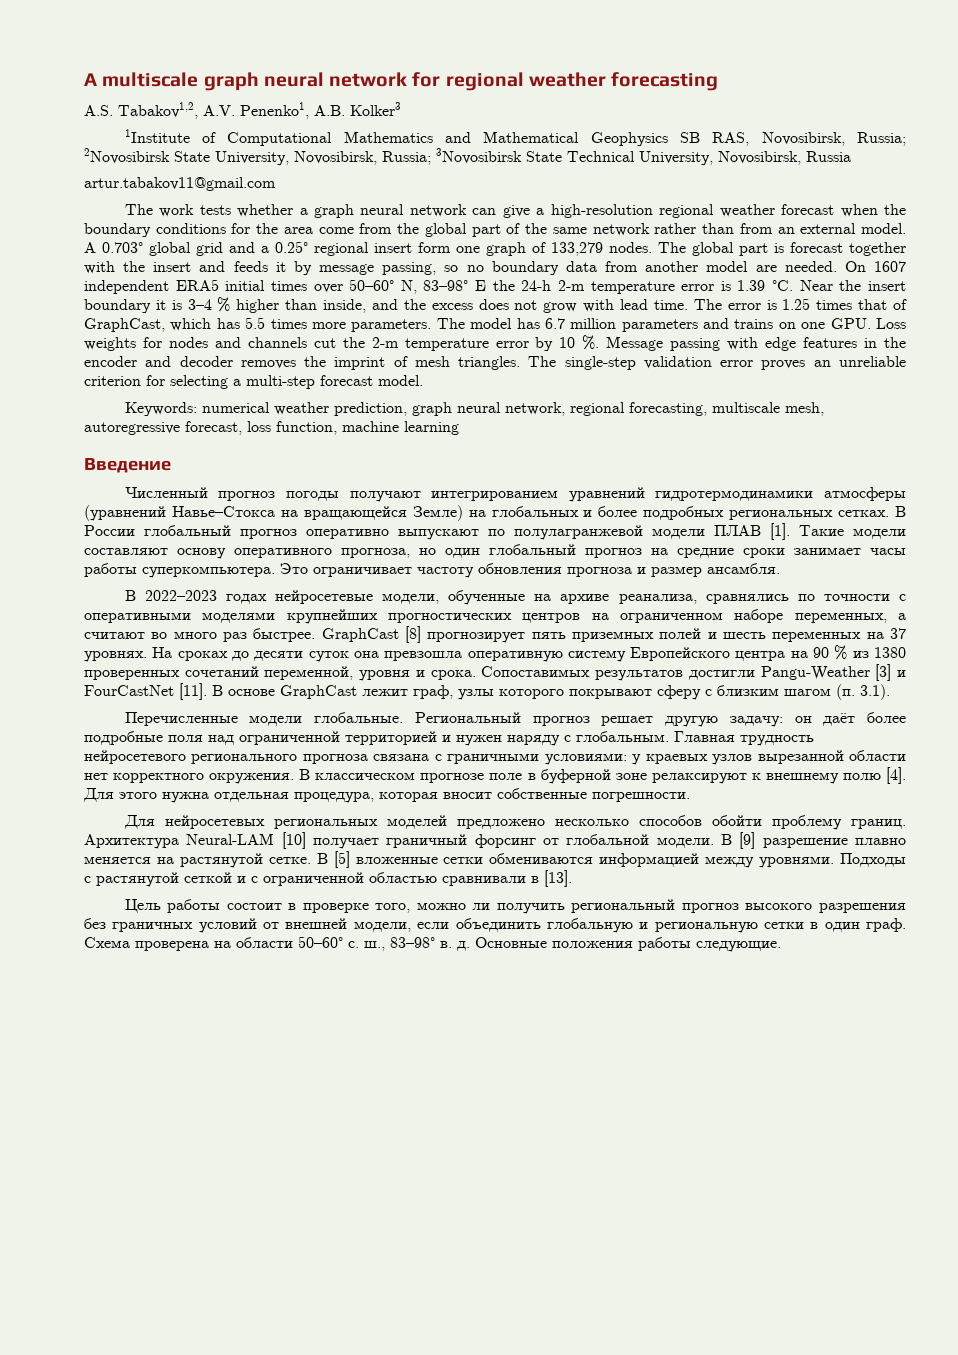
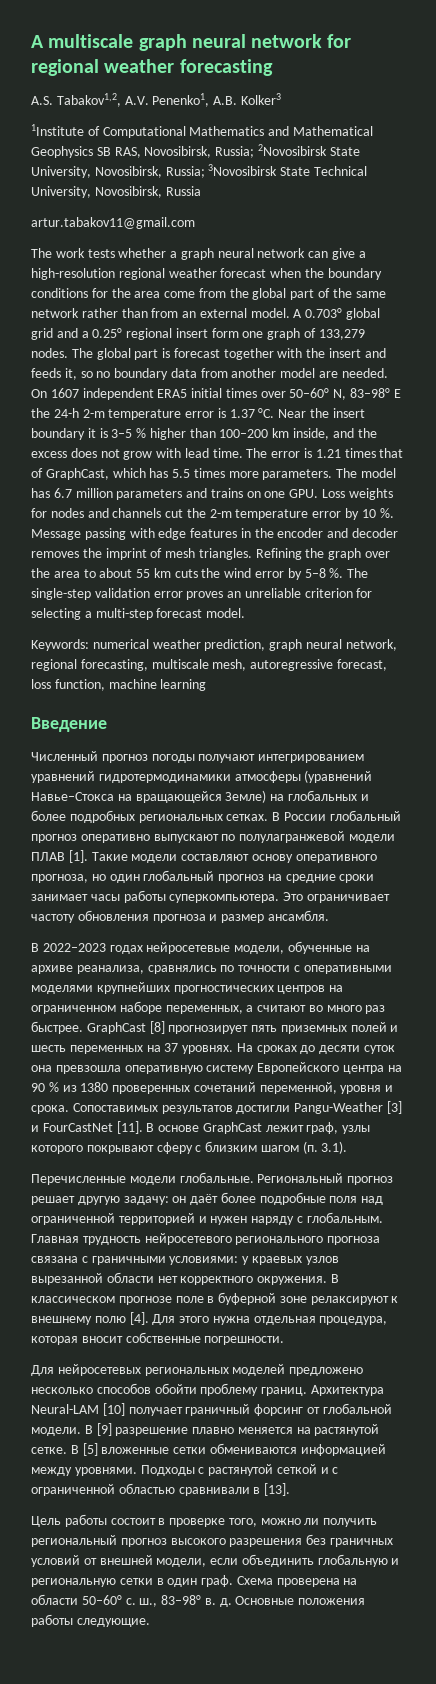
- The global part is forecast together with the insert and feeds it by message passing, so no boundary data from another model are needed.
+ The global part is forecast together with the insert and feeds it, so no boundary data from another model are needed.
- On 1607 independent ERA5 initial times over 50–60° N, 83–98° E the 24-h 2-m temperature error is 1.39 °C.
+ On 1607 independent ERA5 initial times over 50–60° N, 83–98° E the 24-h 2-m temperature error is 1.37 °C.
- Near the insert boundary it is 3–4 % higher than inside, and the excess does not grow with lead time.
+ Near the insert boundary it is 3–5 % higher than 100–200 km inside, and the excess does not grow with lead time.
- The error is 1.25 times that of GraphCast, which has 5.5 times more parameters.
+ The error is 1.21 times that of GraphCast, which has 5.5 times more parameters.
+ Refining the graph over the area to about 55 km cuts the wind error by 5–8 %.

